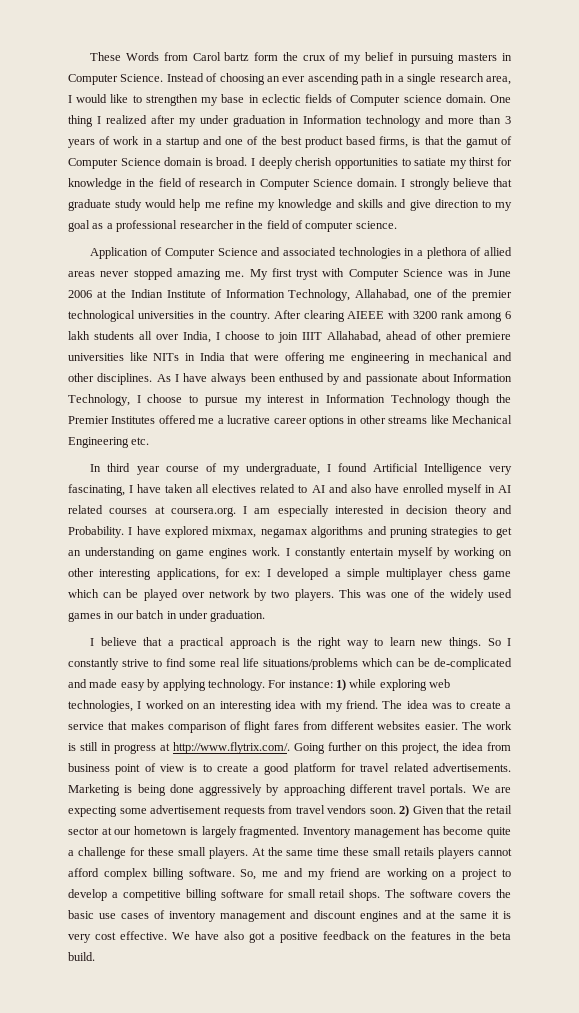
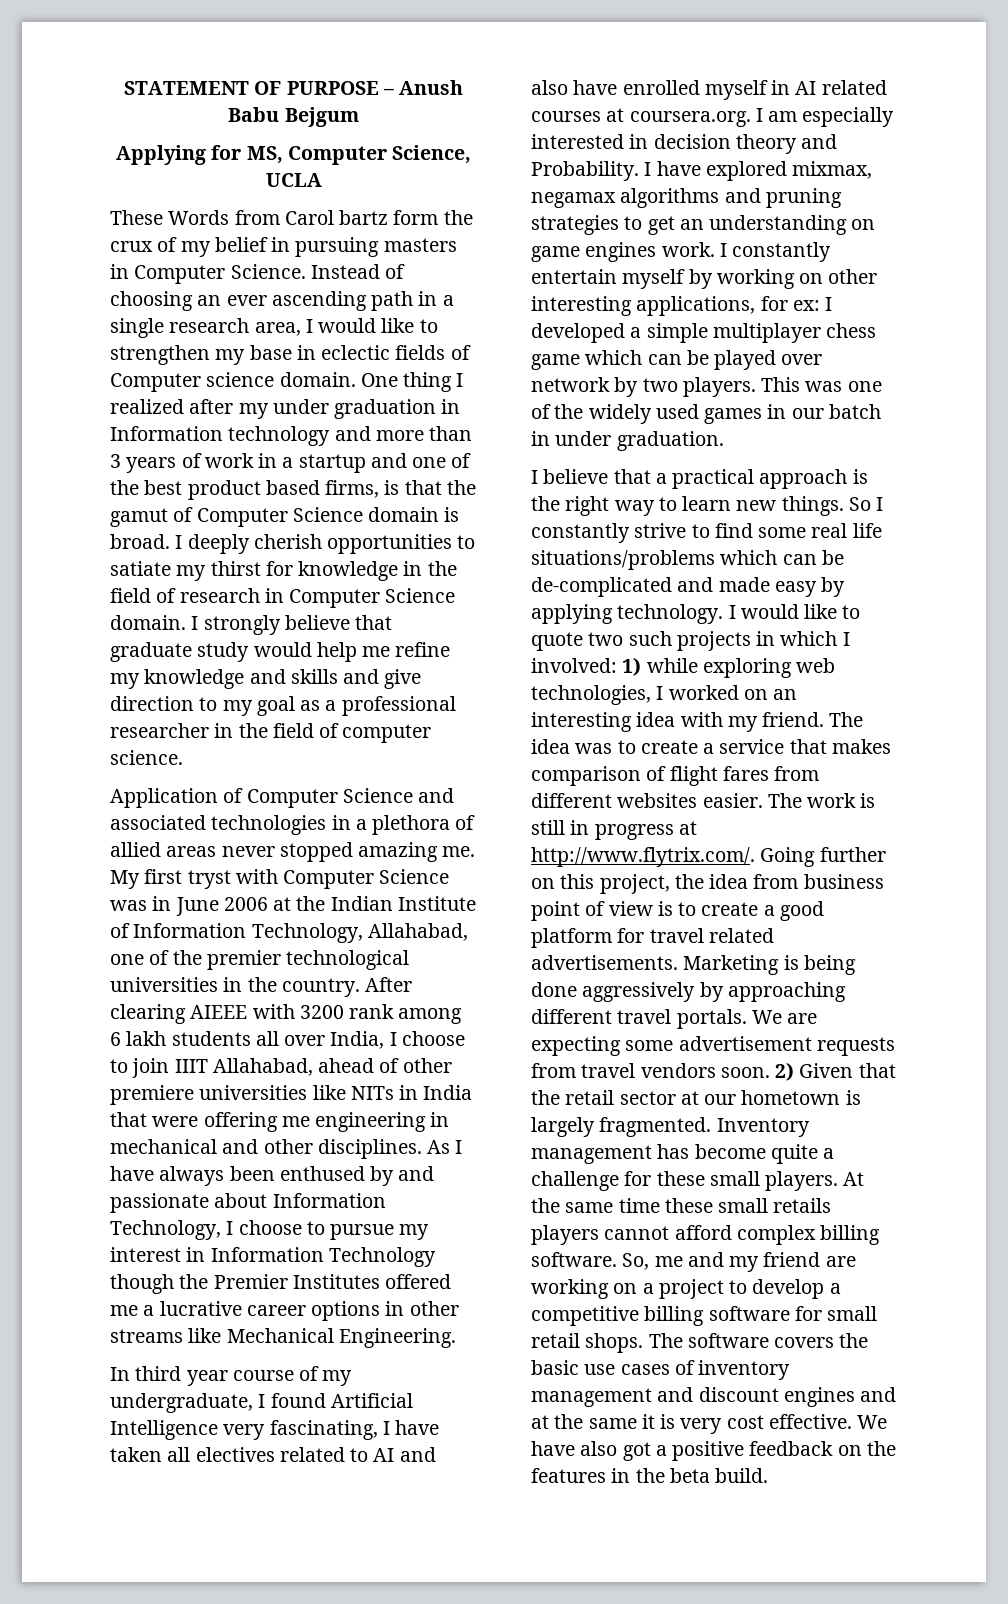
+ STATEMENT OF PURPOSE – Anush Babu Bejgum
+ Applying for MS, Computer Science, UCLA
- As I have always been enthused by and passionate about Information Technology, I choose to pursue my interest in Information Technology though the Premier Institutes offered me a lucrative career options in other streams like Mechanical Engineering etc.
+ As I have always been enthused by and passionate about Information Technology, I choose to pursue my interest in Information Technology though the Premier Institutes offered me a lucrative career options in other streams like Mechanical Engineering.
- For instance: 1) while exploring web technologies, I worked on an interesting idea with my friend.
+ I would like to quote two such projects in which I involved: 1) while exploring web technologies, I worked on an interesting idea with my friend.

